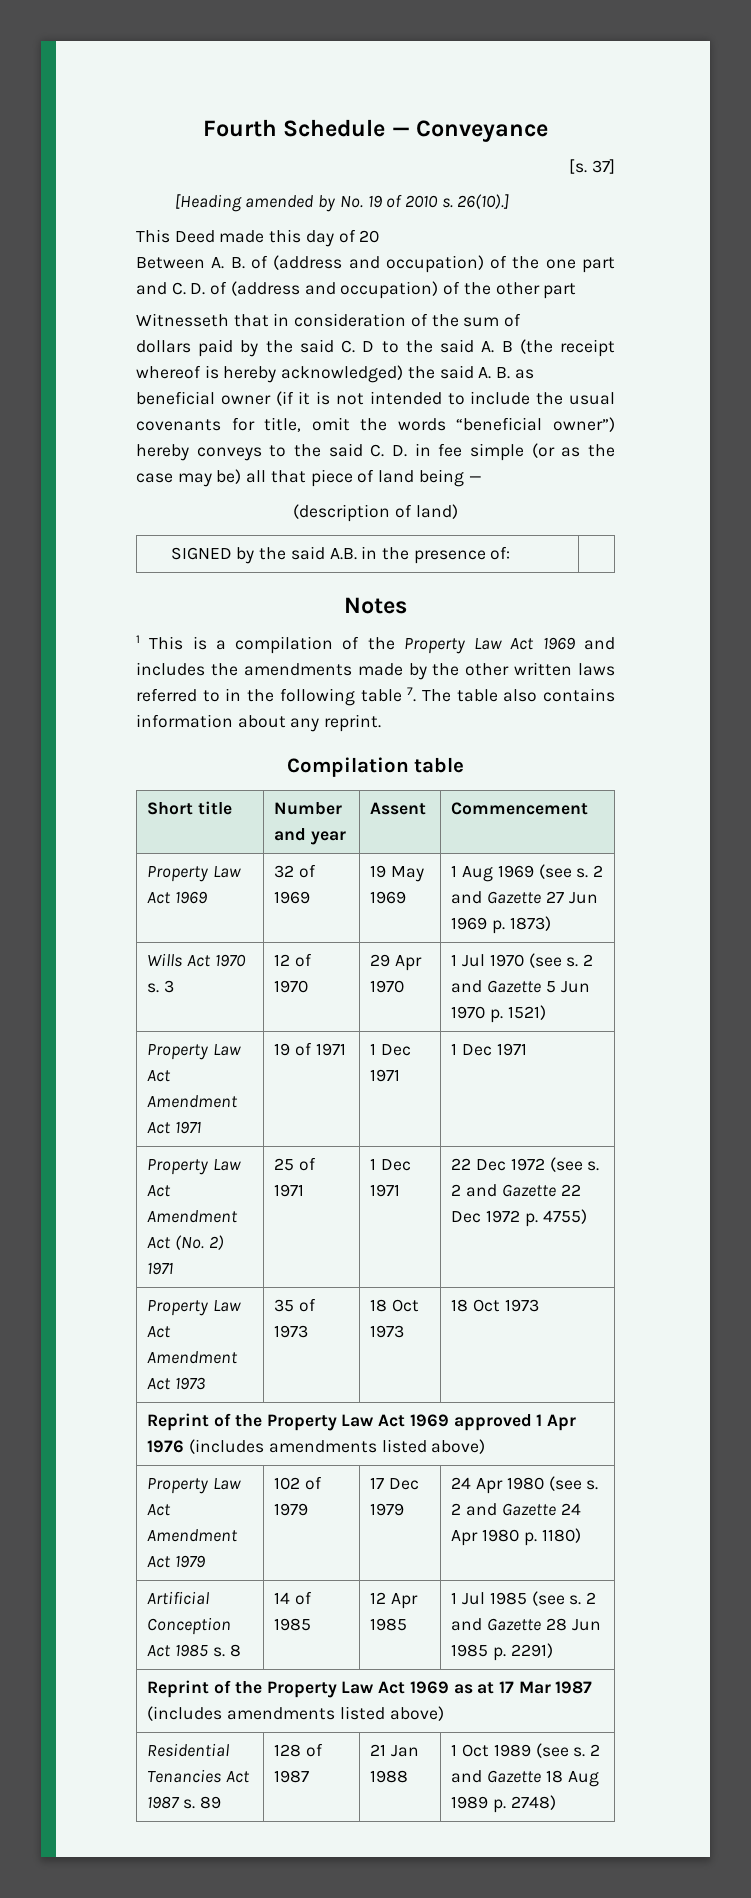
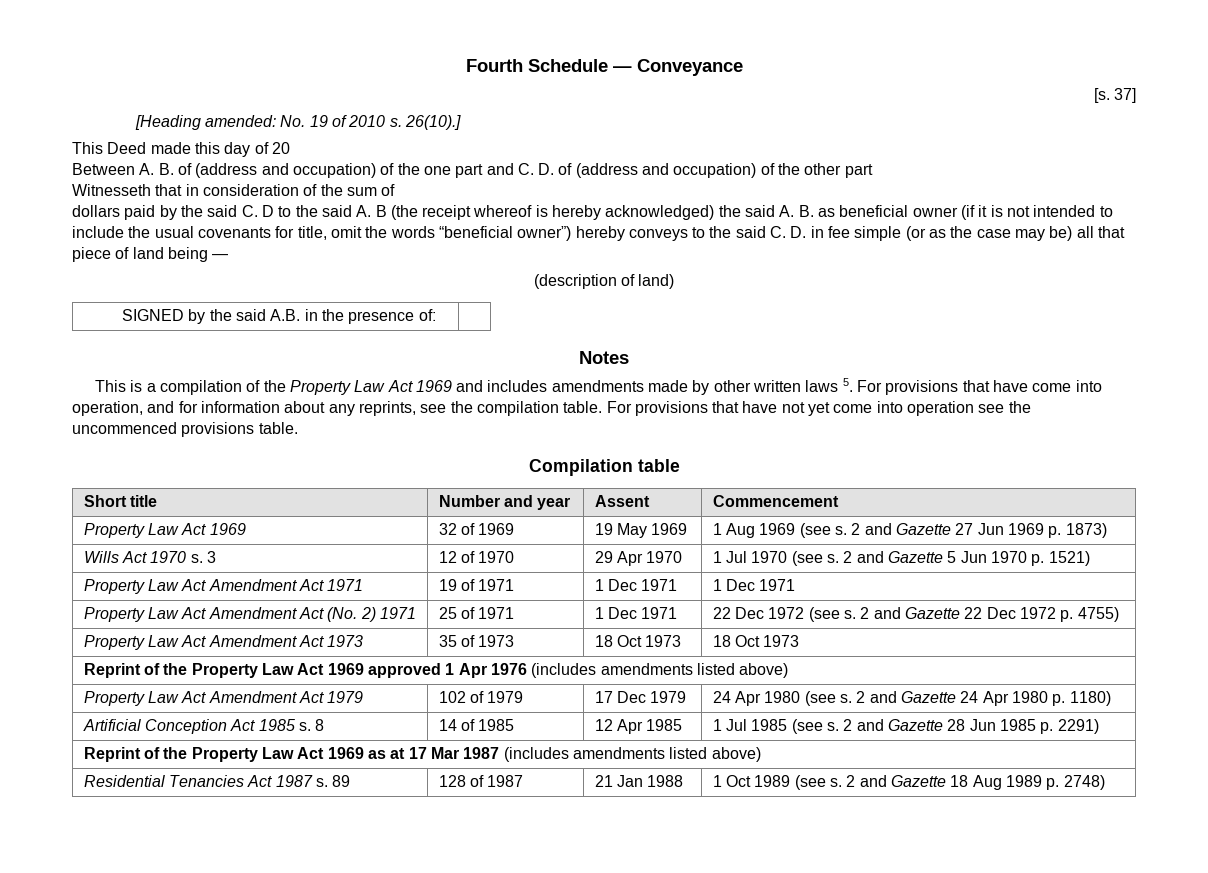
- [Heading amended by No. 19 of 2010 s.
+ [Heading amended: No. 19 of 2010 s.
- 1 This is a compilation of the Property Law Act 1969 and includes the amendments made by the other written laws referred to in the following table 7. The table also contains information about any reprint.
+ This is a compilation of the Property Law Act 1969 and includes amendments made by other written laws 5. For provisions that have come into operation, and for information about any reprints, see the compilation table. For provisions that have not yet come into operation see the uncommenced provisions table.

